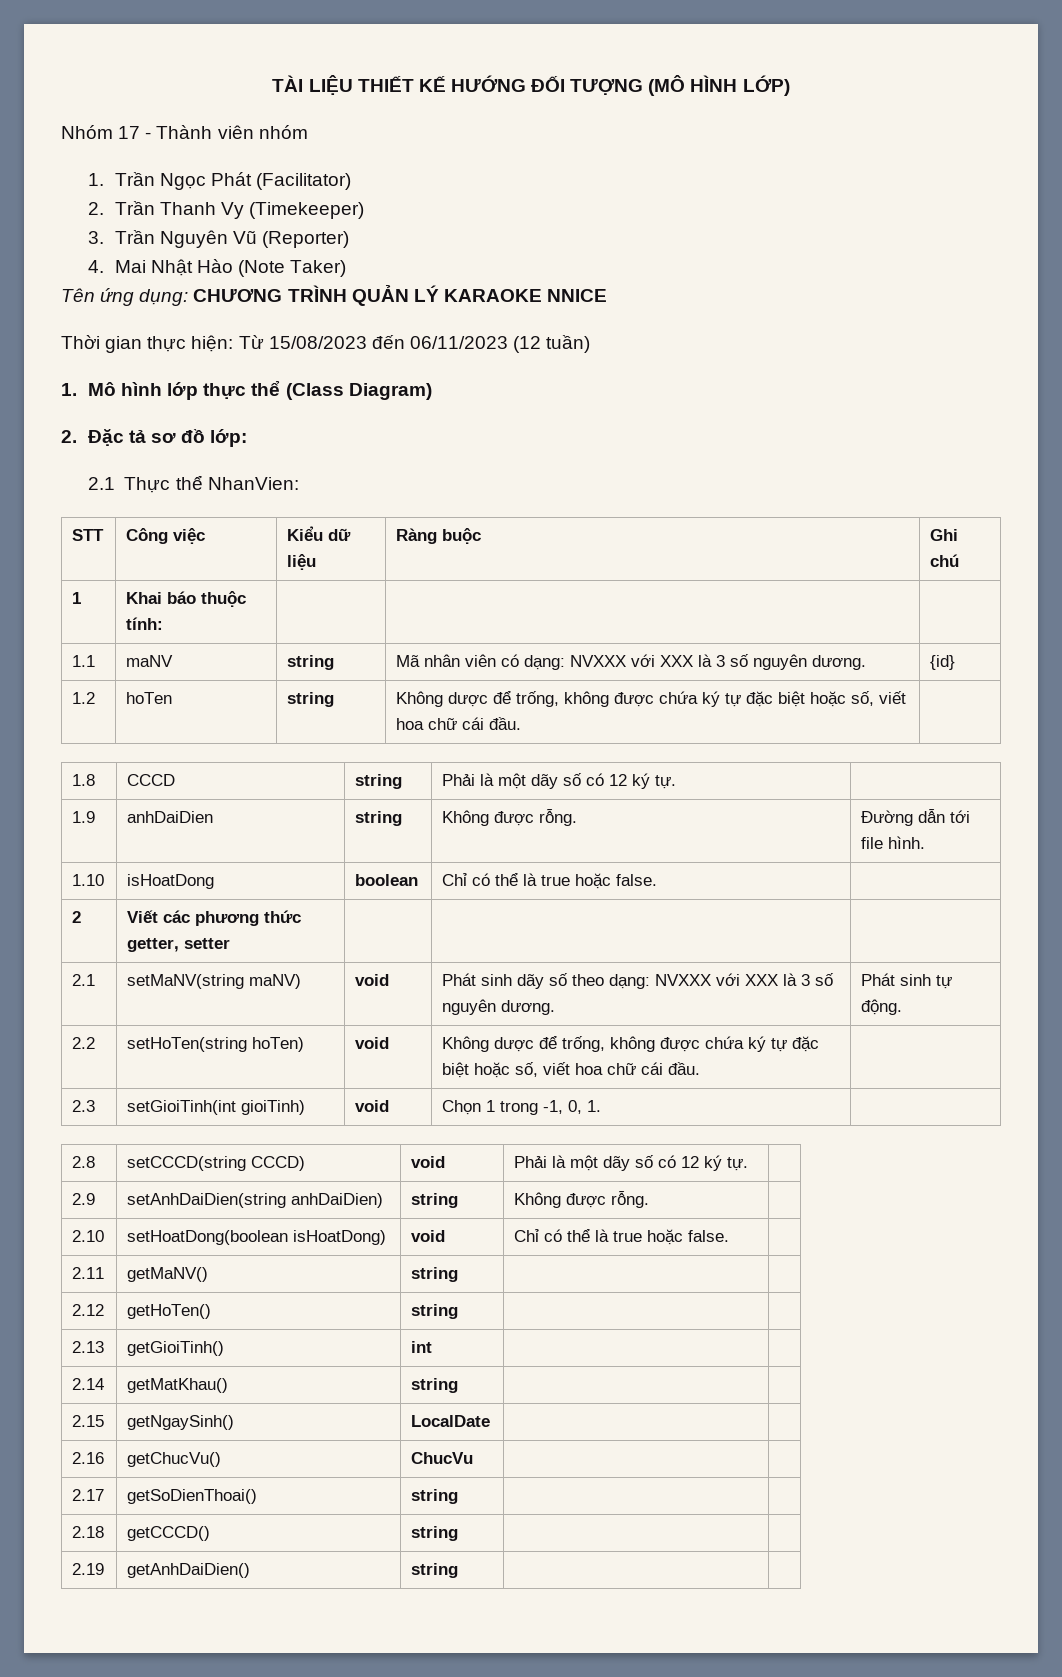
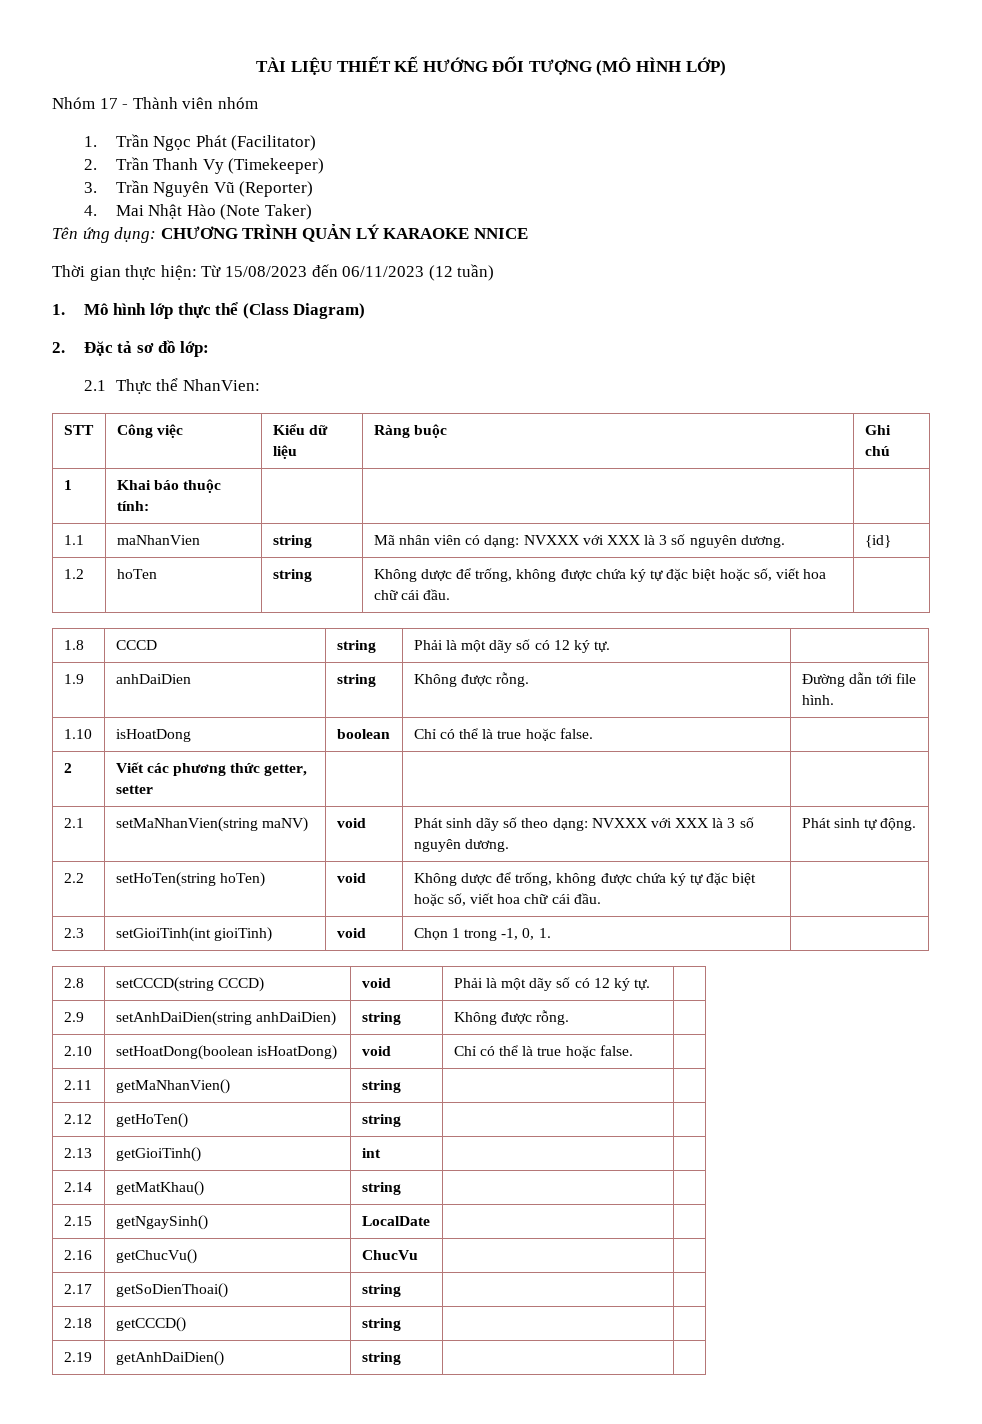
- 1.1 | maNV | string | Mã nhân viên có dạng: NVXXX với XXX là 3 số nguyên dương. | {id}
+ 1.1 | maNhanVien | string | Mã nhân viên có dạng: NVXXX với XXX là 3 số nguyên dương. | {id}
- 2.1 | setMaNV(string maNV) | void | Phát sinh dãy số theo dạng: NVXXX với XXX là 3 số nguyên dương. | Phát sinh tự động.
+ 2.1 | setMaNhanVien(string maNV) | void | Phát sinh dãy số theo dạng: NVXXX với XXX là 3 số nguyên dương. | Phát sinh tự động.
- 2.11 | getMaNV() | string | |
+ 2.11 | getMaNhanVien() | string | |

